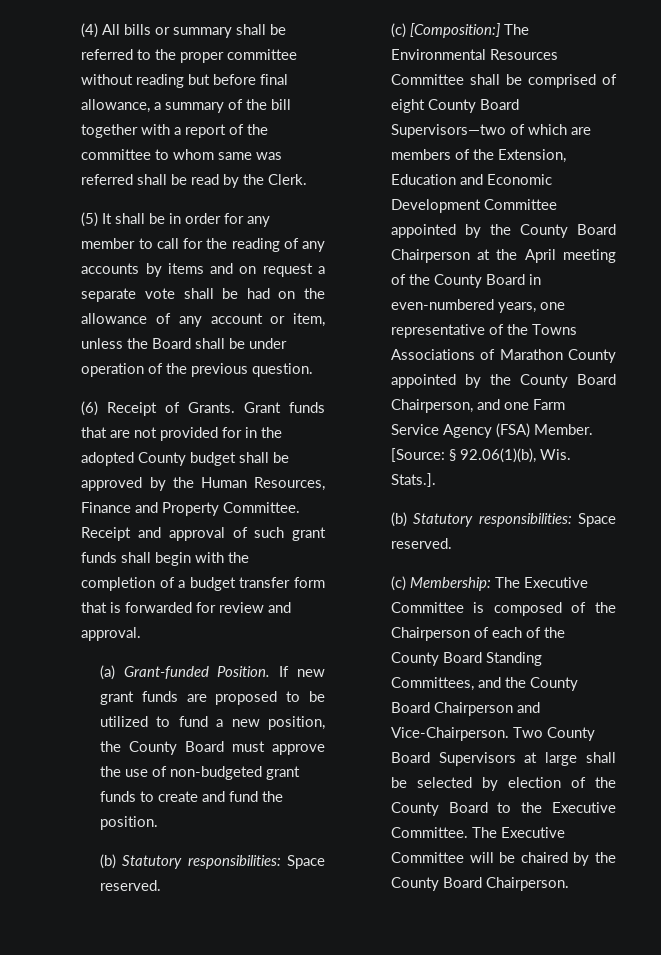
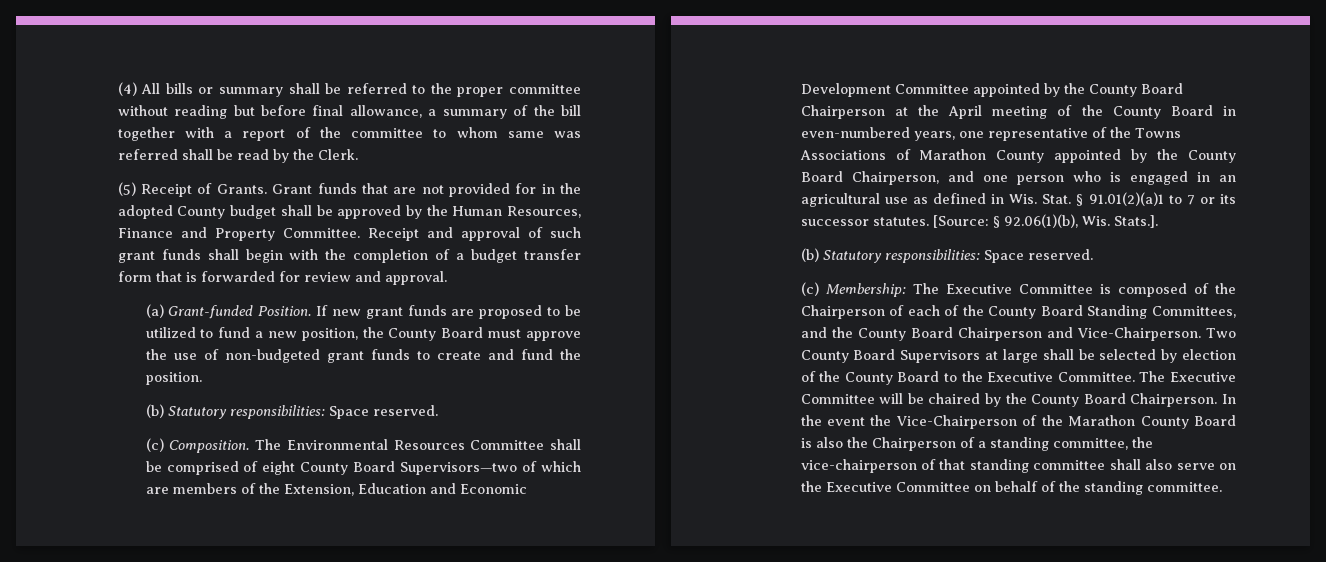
- (5) It shall be in order for any member to call for the reading of any accounts by items and on request a separate vote shall be had on the allowance of any account or item, unless the Board shall be under operation of the previous question.
- (6) Receipt of Grants.
+ (5) Receipt of Grants.
- (c) [Composition:] The Environmental Resources Committee shall be comprised of eight County Board Supervisors—two of which are members of the Extension, Education and Economic Development Committee appointed by the County Board Chairperson at the April meeting of the County Board in even-numbered years, one representative of the Towns Associations of Marathon County appointed by the County Board Chairperson, and one Farm Service Agency (FSA) Member.
+ (c) Composition. The Environmental Resources Committee shall be comprised of eight County Board Supervisors—two of which are members of the Extension, Education and Economic Development Committee appointed by the County Board Chairperson at the April meeting of the County Board in even-numbered years, one representative of the Towns Associations of Marathon County appointed by the County Board Chairperson, and one person who is engaged in an agricultural use as defined in Wis. Stat. § 91.01(2)(a)1 to 7 or its successor statutes.
+ In the event the Vice-Chairperson of the Marathon County Board is also the Chairperson of a standing committee, the vice-chairperson of that standing committee shall also serve on the Executive Committee on behalf of the standing committee.

